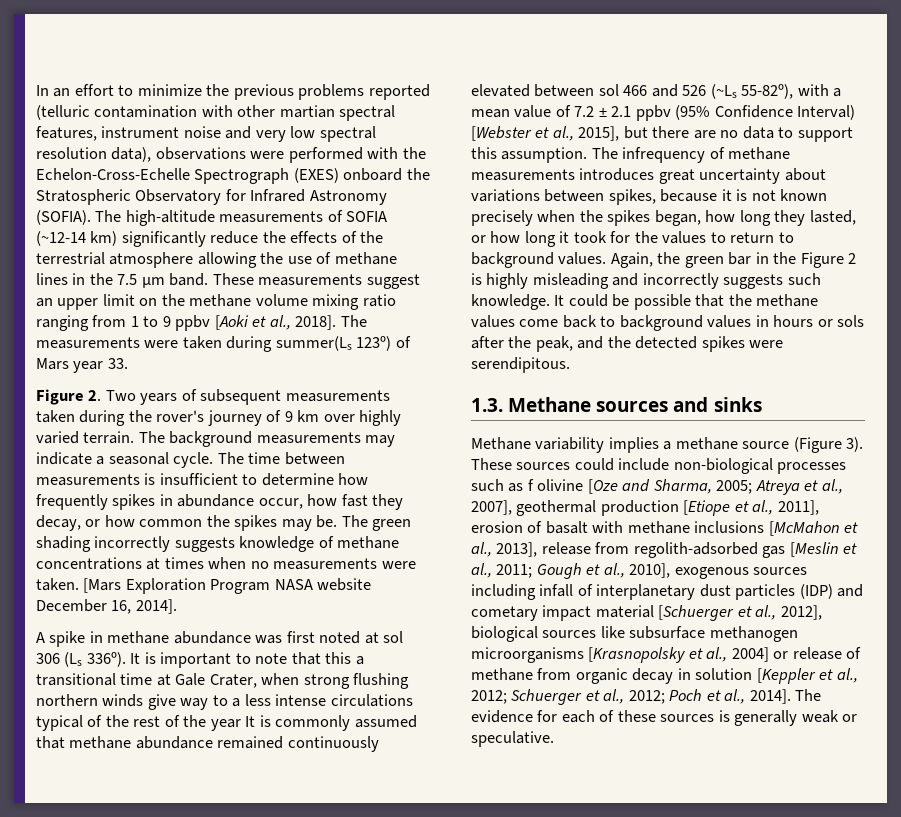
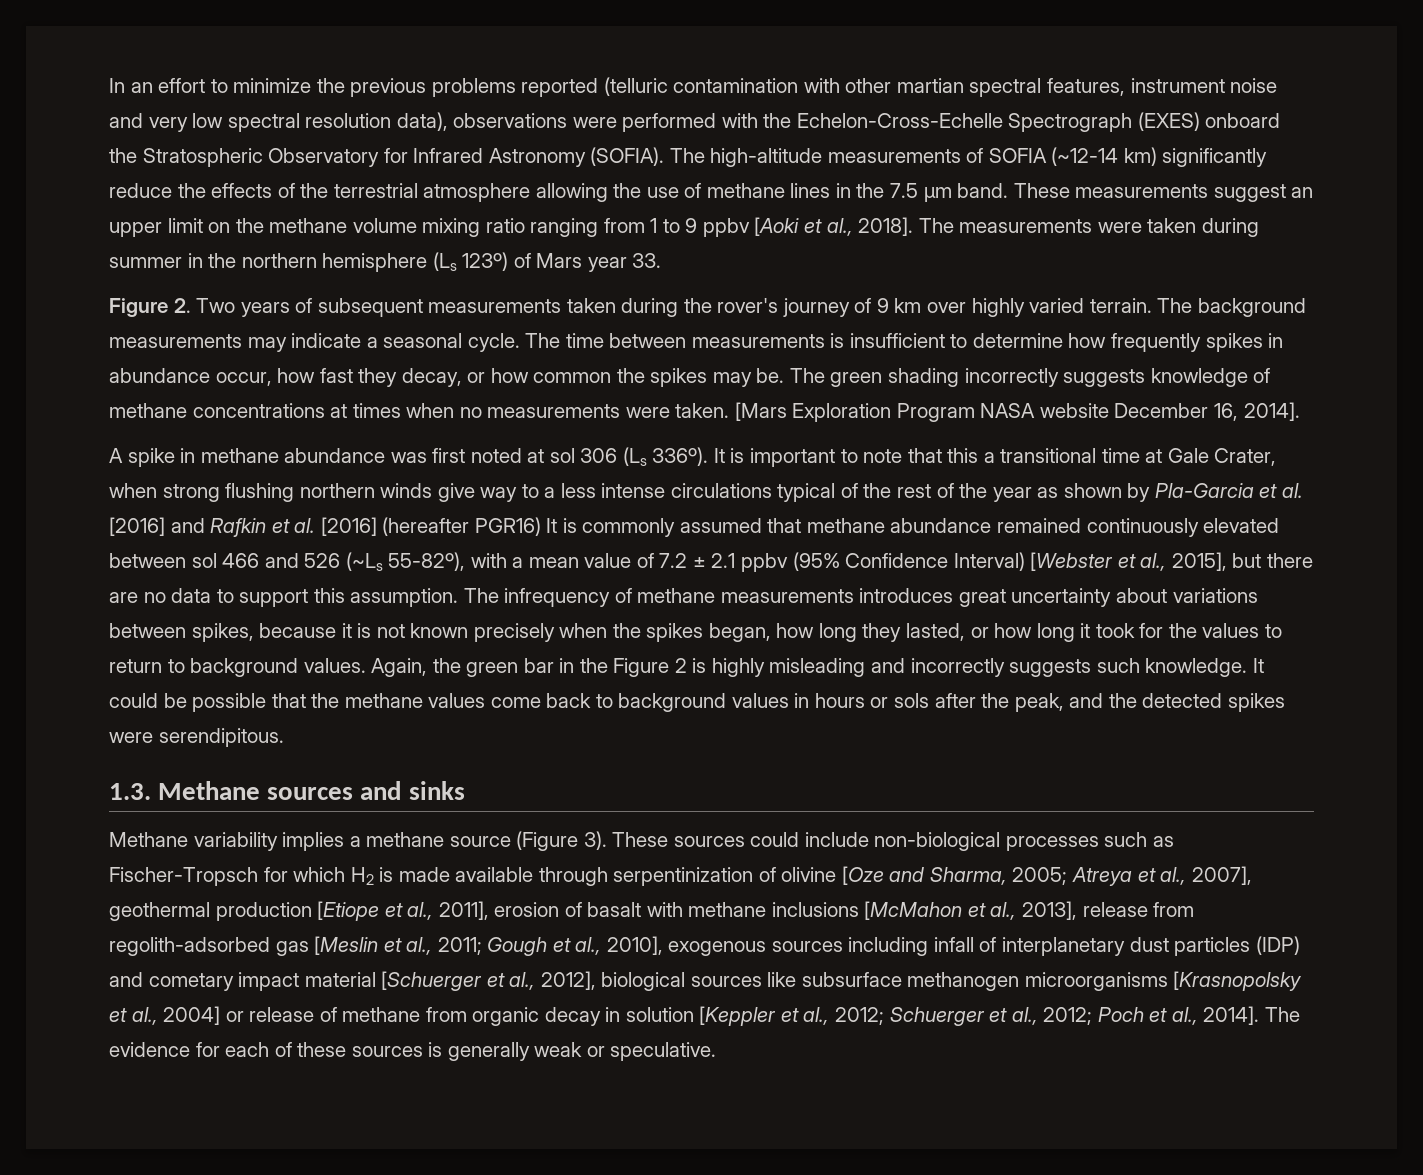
- The measurements were taken during summer(Ls 123º) of Mars year 33.
+ The measurements were taken during summer in the northern hemisphere (Ls 123º) of Mars year 33.
- It is important to note that this a transitional time at Gale Crater, when strong flushing northern winds give way to a less intense circulations typical of the rest of the year It is commonly assumed that methane abundance remained continuously elevated between sol 466 and 526 (~Ls 55-82º), with a mean value of 7.2 ± 2.1 ppbv (95% Confidence Interval) [Webster et al., 2015], but there are no data to support this assumption.
+ It is important to note that this a transitional time at Gale Crater, when strong flushing northern winds give way to a less intense circulations typical of the rest of the year as shown by Pla-Garcia et al. [2016] and Rafkin et al. [2016] (hereafter PGR16) It is commonly assumed that methane abundance remained continuously elevated between sol 466 and 526 (~Ls 55-82º), with a mean value of 7.2 ± 2.1 ppbv (95% Confidence Interval) [Webster et al., 2015], but there are no data to support this assumption.
- These sources could include non-biological processes such as f olivine [Oze and Sharma, 2005;
+ These sources could include non-biological processes such as Fischer-Tropsch for which H2 is made available through serpentinization of olivine [Oze and Sharma, 2005;

